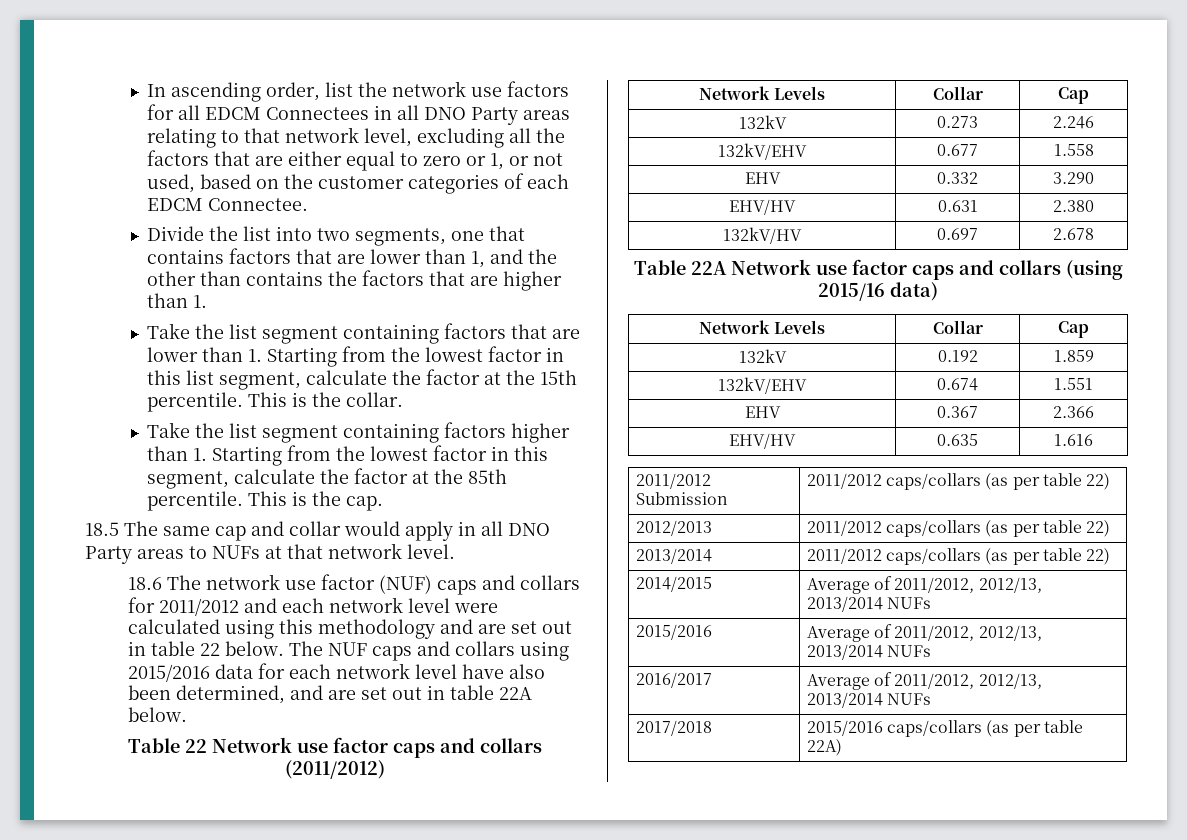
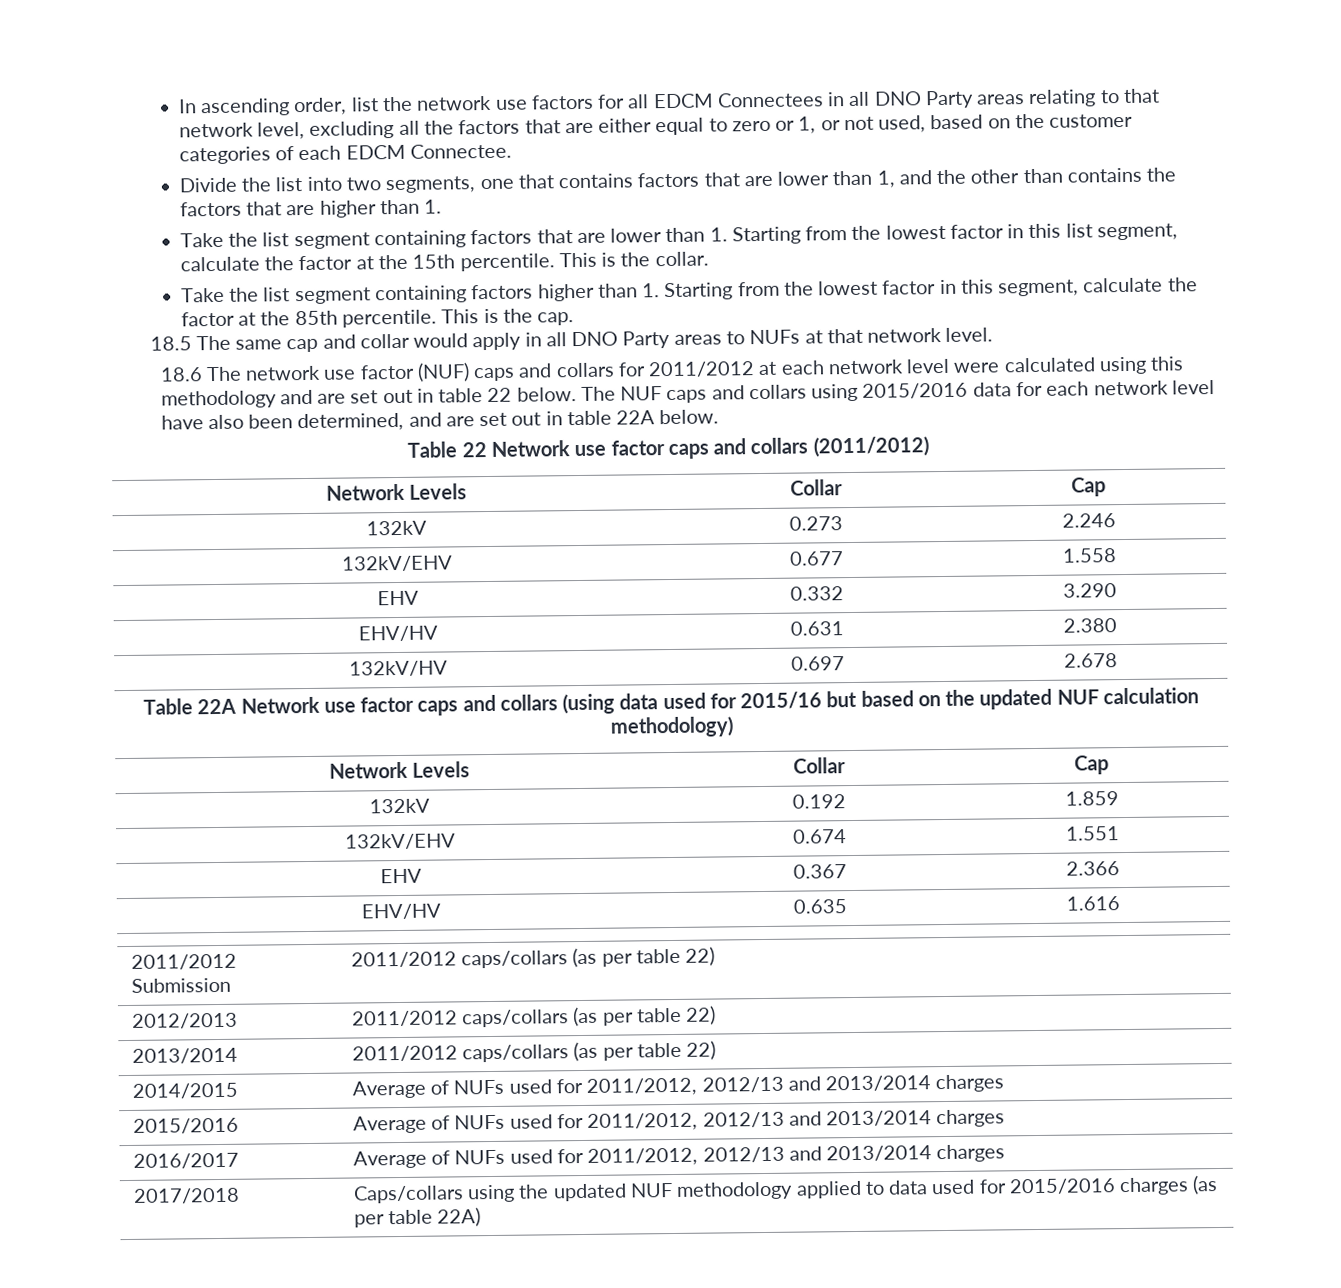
- 18.6 The network use factor (NUF) caps and collars for 2011/2012 and each network level were calculated using this methodology and are set out in table 22 below.
+ 18.6 The network use factor (NUF) caps and collars for 2011/2012 at each network level were calculated using this methodology and are set out in table 22 below.
- Table 22A Network use factor caps and collars (using 2015/16 data)
+ Table 22A Network use factor caps and collars (using data used for 2015/16 but based on the updated NUF calculation methodology)
- 2014/2015 | Average of 2011/2012, 2012/13, 2013/2014 NUFs
- 2015/2016 | Average of 2011/2012, 2012/13, 2013/2014 NUFs
- 2016/2017 | Average of 2011/2012, 2012/13, 2013/2014 NUFs
- 2017/2018 | 2015/2016 caps/collars (as per table 22A)
+ 2014/2015 | Average of NUFs used for 2011/2012, 2012/13 and 2013/2014 charges
+ 2015/2016 | Average of NUFs used for 2011/2012, 2012/13 and 2013/2014 charges
+ 2016/2017 | Average of NUFs used for 2011/2012, 2012/13 and 2013/2014 charges
+ 2017/2018 | Caps/collars using the updated NUF methodology applied to data used for 2015/2016 charges (as per table 22A)

